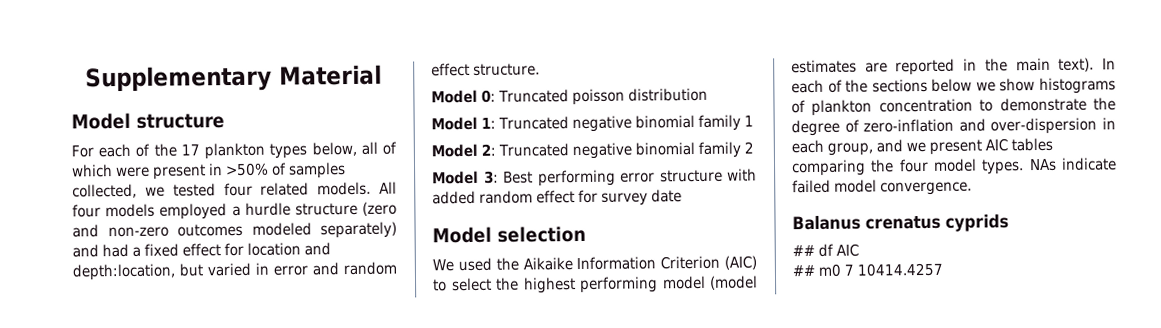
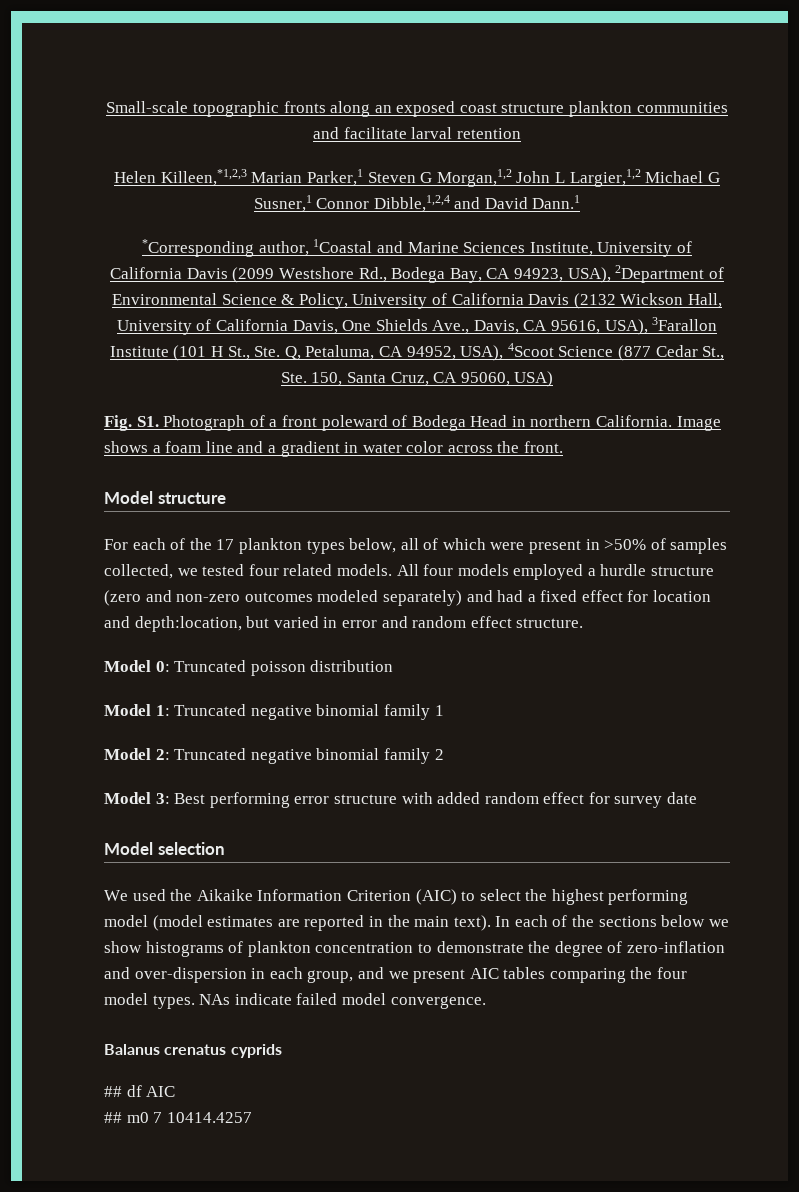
- Supplementary Material
+ Small-scale topographic fronts along an exposed coast structure plankton communities and facilitate larval retention
+ Helen Killeen,*1,2,3 Marian Parker,1 Steven G Morgan,1,2 John L Largier,1,2 Michael G Susner,1 Connor Dibble,1,2,4 and David Dann.1
+ *Corresponding author, 1Coastal and Marine Sciences Institute, University of California Davis (2099 Westshore Rd., Bodega Bay, CA 94923, USA), 2Department of Environmental Science & Policy, University of California Davis (2132 Wickson Hall, University of California Davis, One Shields Ave., Davis, CA 95616, USA), 3Farallon Institute (101 H St., Ste. Q, Petaluma, CA 94952, USA), 4Scoot Science (877 Cedar St., Ste. 150, Santa Cruz, CA 95060, USA)
+ Fig. S1. Photograph of a front poleward of Bodega Head in northern California. Image shows a foam line and a gradient in water color across the front.

